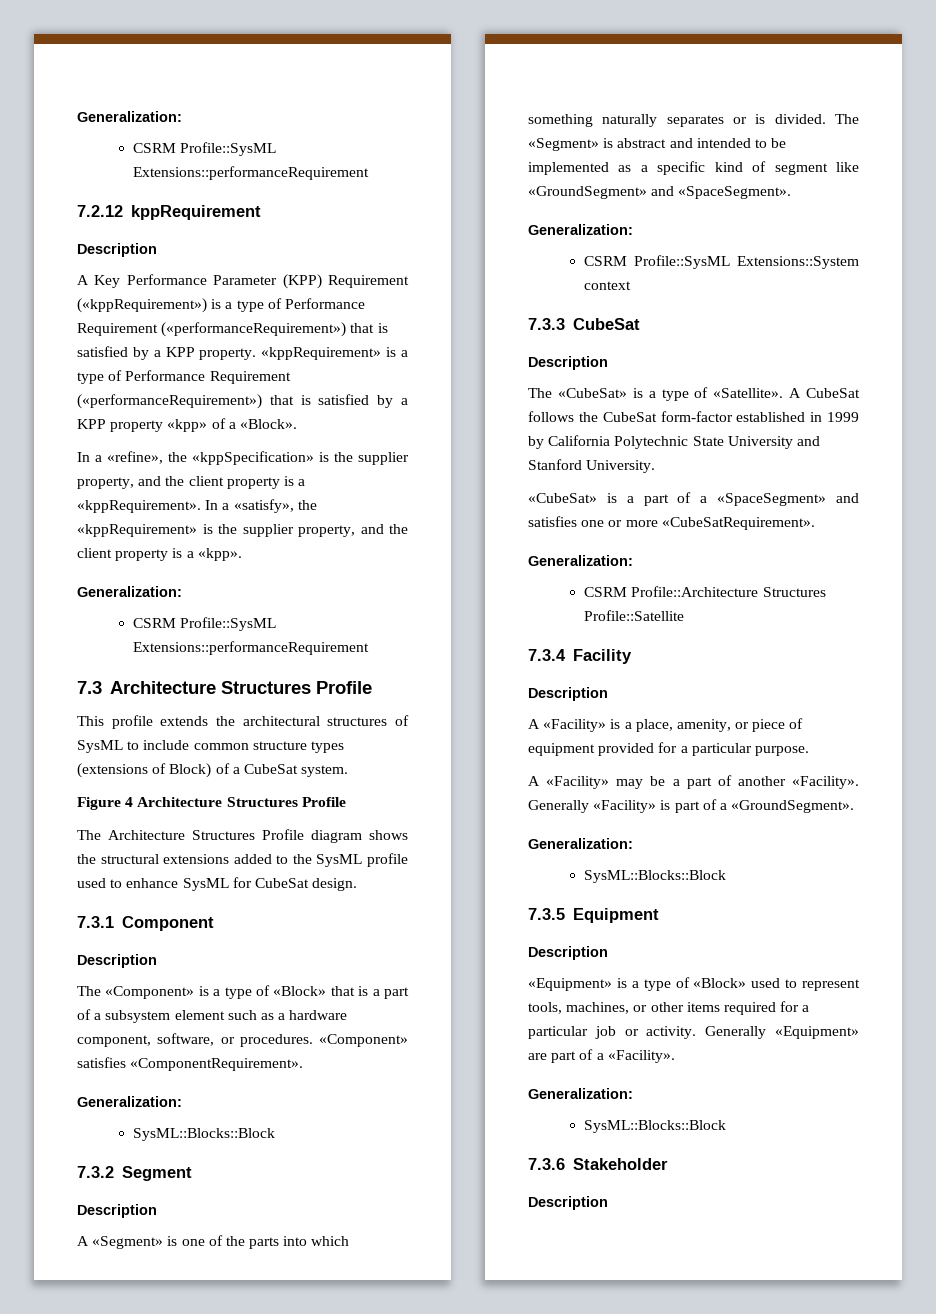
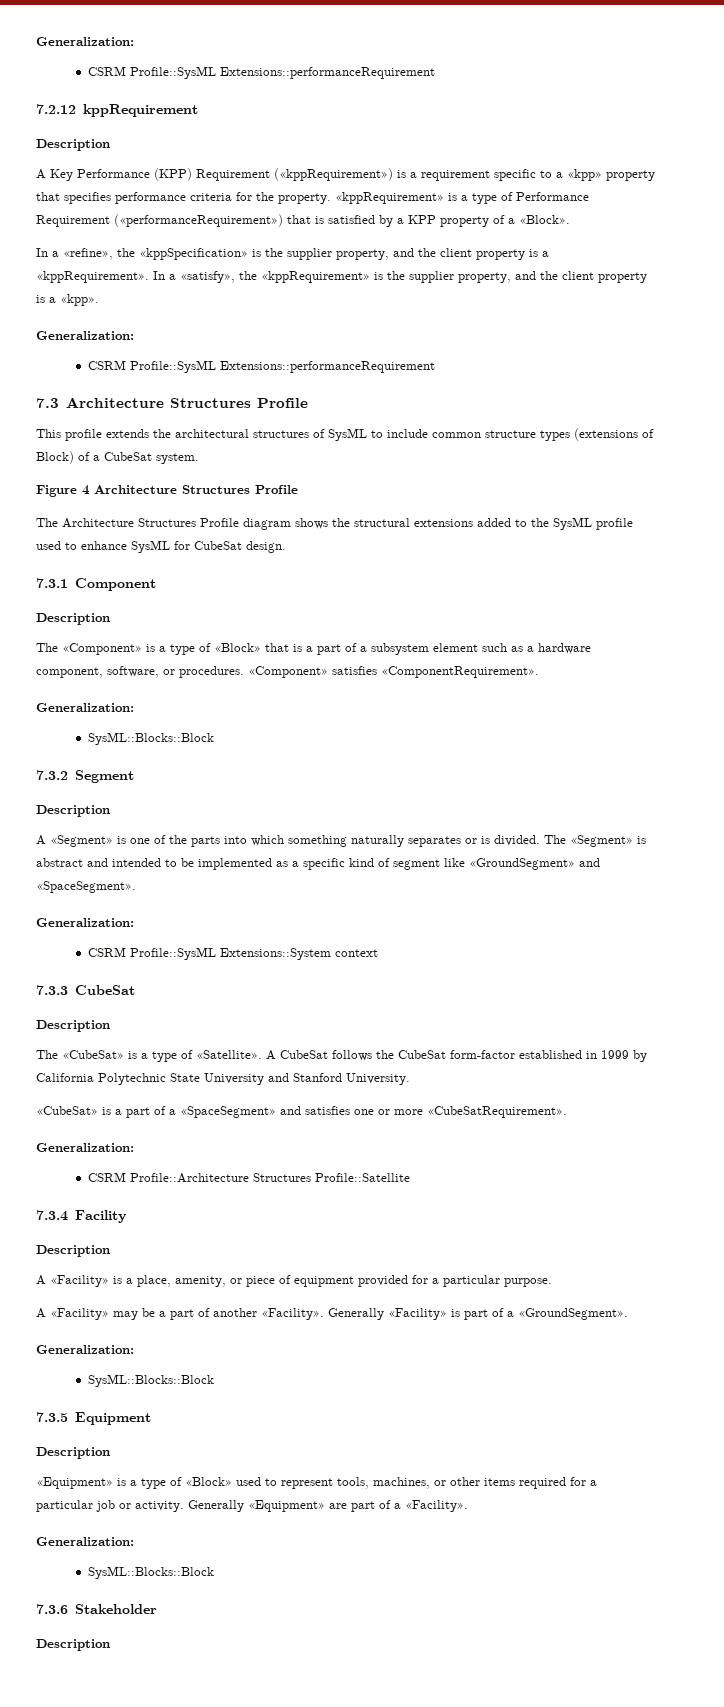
- A Key Performance Parameter (KPP) Requirement («kppRequirement») is a type of Performance Requirement («performanceRequirement») that is satisfied by a KPP property.
+ A Key Performance (KPP) Requirement («kppRequirement») is a requirement specific to a «kpp» property that specifies performance criteria for the property.
- «kppRequirement» is a type of Performance Requirement («performanceRequirement») that is satisfied by a KPP property «kpp» of a «Block».
+ «kppRequirement» is a type of Performance Requirement («performanceRequirement») that is satisfied by a KPP property of a «Block».

